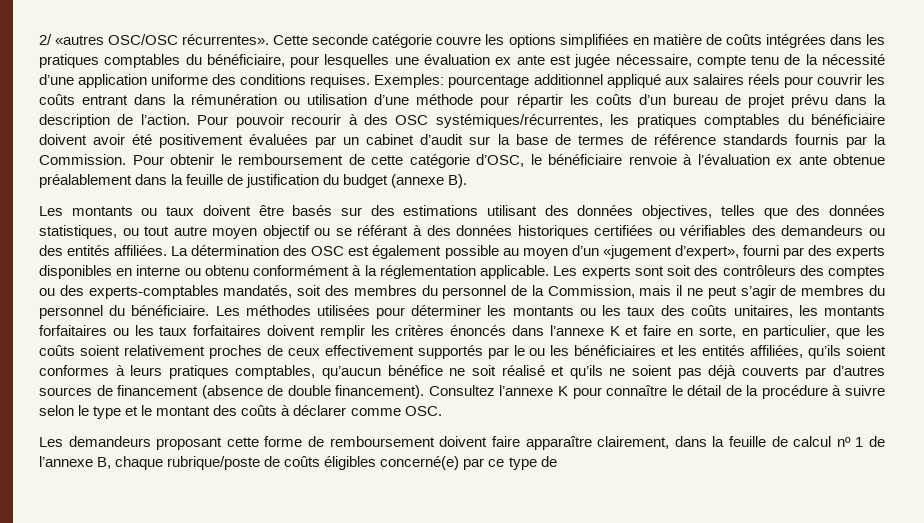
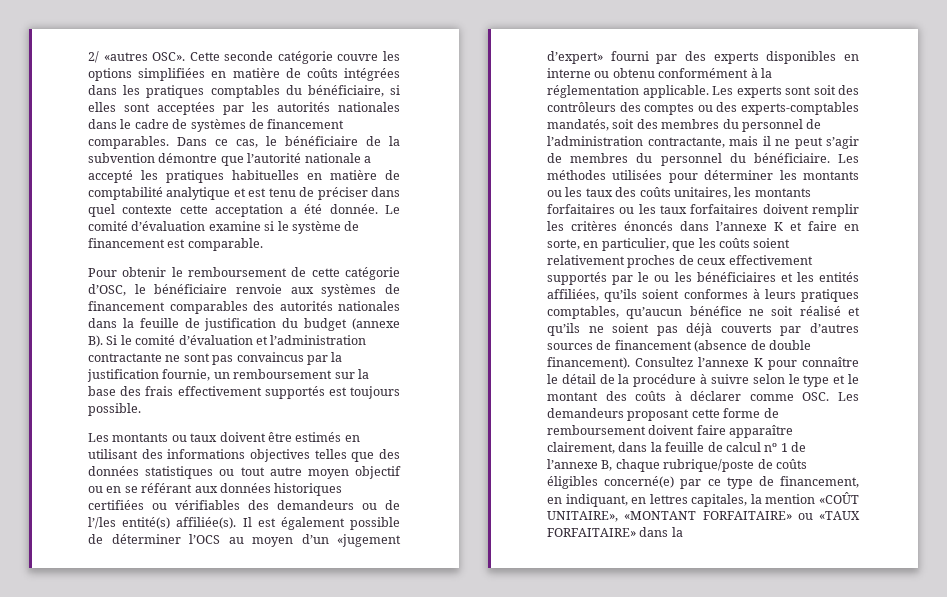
- 2/ «autres OSC/OSC récurrentes».
+ 2/ «autres OSC».
- Cette seconde catégorie couvre les options simplifiées en matière de coûts intégrées dans les pratiques comptables du bénéficiaire, pour lesquelles une évaluation ex ante est jugée nécessaire, compte tenu de la nécessité d’une application uniforme des conditions requises. Exemples: pourcentage additionnel appliqué aux salaires réels pour couvrir les coûts entrant dans la rémunération ou utilisation d’une méthode pour répartir les coûts d’un bureau de projet prévu dans la description de l’action. Pour pouvoir recourir à des OSC systémiques/récurrentes, les pratiques comptables du bénéficiaire doivent avoir été positivement évaluées par un cabinet d’audit sur la base de termes de référence standards fournis par la Commission. Pour obtenir le remboursement de cette catégorie d’OSC, le bénéficiaire renvoie à l’évaluation ex ante obtenue préalablement dans la feuille de justification du budget (annexe B).
+ Cette seconde catégorie couvre les options simplifiées en matière de coûts intégrées dans les pratiques comptables du bénéficiaire, si elles sont acceptées par les autorités nationales dans le cadre de systèmes de financement comparables. Dans ce cas, le bénéficiaire de la subvention démontre que l’autorité nationale a accepté les pratiques habituelles en matière de comptabilité analytique et est tenu de préciser dans quel contexte cette acceptation a été donnée. Le comité d’évaluation examine si le système de financement est comparable.
+ Pour obtenir le remboursement de cette catégorie d’OSC, le bénéficiaire renvoie aux systèmes de financement comparables des autorités nationales dans la feuille de justification du budget (annexe B). Si le comité d’évaluation et l’administration contractante ne sont pas convaincus par la justification fournie, un remboursement sur la base des frais effectivement supportés est toujours possible.
- Les montants ou taux doivent être basés sur des estimations utilisant des données objectives, telles que des données statistiques, ou tout autre moyen objectif ou se référant à des données historiques certifiées ou vérifiables des demandeurs ou des entités affiliées. La détermination des OSC est également possible au moyen d’un «jugement d’expert», fourni par des experts disponibles en interne ou obtenu conformément à la réglementation applicable.
+ Les montants ou taux doivent être estimés en utilisant des informations objectives telles que des données statistiques ou tout autre moyen objectif ou en se référant aux données historiques certifiées ou vérifiables des demandeurs ou de l’/les entité(s) affiliée(s). Il est également possible de déterminer l’OCS au moyen d’un «jugement d’expert» fourni par des experts disponibles en interne ou obtenu conformément à la réglementation applicable.
- Les experts sont soit des contrôleurs des comptes ou des experts-comptables mandatés, soit des membres du personnel de la Commission, mais il ne peut s’agir de membres du personnel du bénéficiaire.
+ Les experts sont soit des contrôleurs des comptes ou des experts-comptables mandatés, soit des membres du personnel de l’administration contractante, mais il ne peut s’agir de membres du personnel du bénéficiaire.
- Consultez l’annexe K pour connaître le détail de la procédure à suivre selon le type et le montant des coûts à déclarer comme OSC.
- Les demandeurs proposant cette forme de remboursement doivent faire apparaître clairement, dans la feuille de calcul nº 1 de l’annexe B, chaque rubrique/poste de coûts éligibles concerné(e) par ce type de
+ Consultez l’annexe K pour connaître le détail de la procédure à suivre selon le type et le montant des coûts à déclarer comme OSC. Les demandeurs proposant cette forme de remboursement doivent faire apparaître clairement, dans la feuille de calcul nº 1 de l’annexe B, chaque rubrique/poste de coûts éligibles concerné(e) par ce type de financement, en indiquant, en lettres capitales, la mention «COÛT UNITAIRE», «MONTANT FORFAITAIRE» ou «TAUX FORFAITAIRE» dans la

